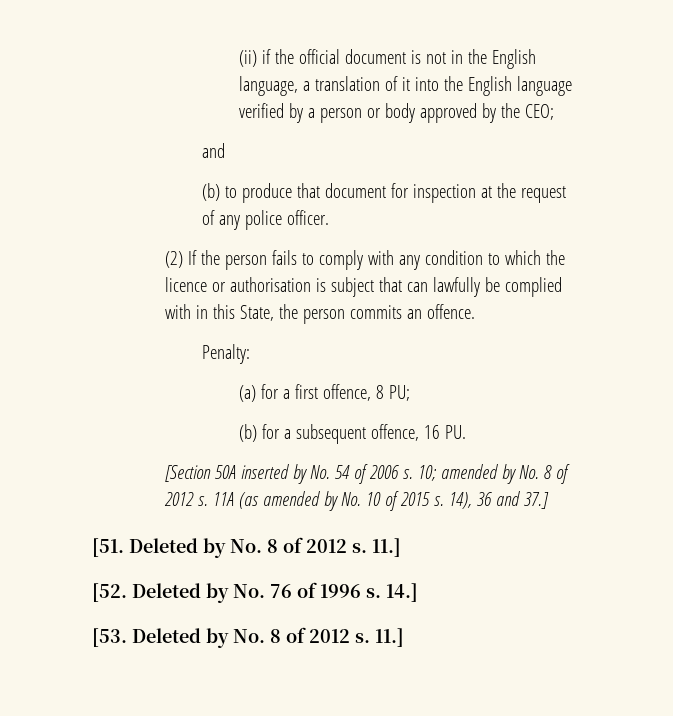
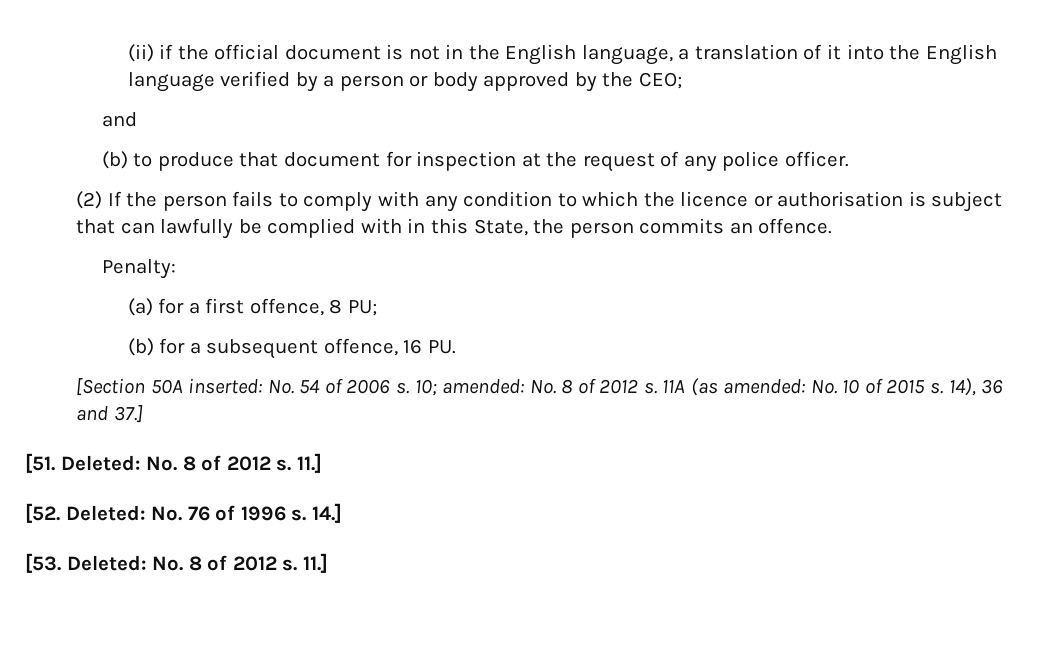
- [Section 50A inserted by No. 54 of 2006 s.
+ [Section 50A inserted: No. 54 of 2006 s.
- 10; amended by No. 8 of 2012 s.
+ 10; amended: No. 8 of 2012 s.
- 11A (as amended by No. 10 of 2015 s.
+ 11A (as amended: No. 10 of 2015 s.
- [51. Deleted by No. 8 of 2012 s.
+ [51. Deleted: No. 8 of 2012 s.
- [52. Deleted by No. 76 of 1996 s.
+ [52. Deleted: No. 76 of 1996 s.
- [53. Deleted by No. 8 of 2012 s.
+ [53. Deleted: No. 8 of 2012 s.

